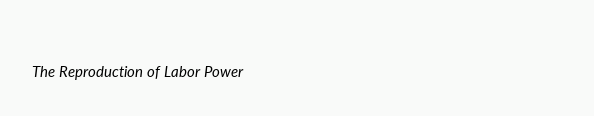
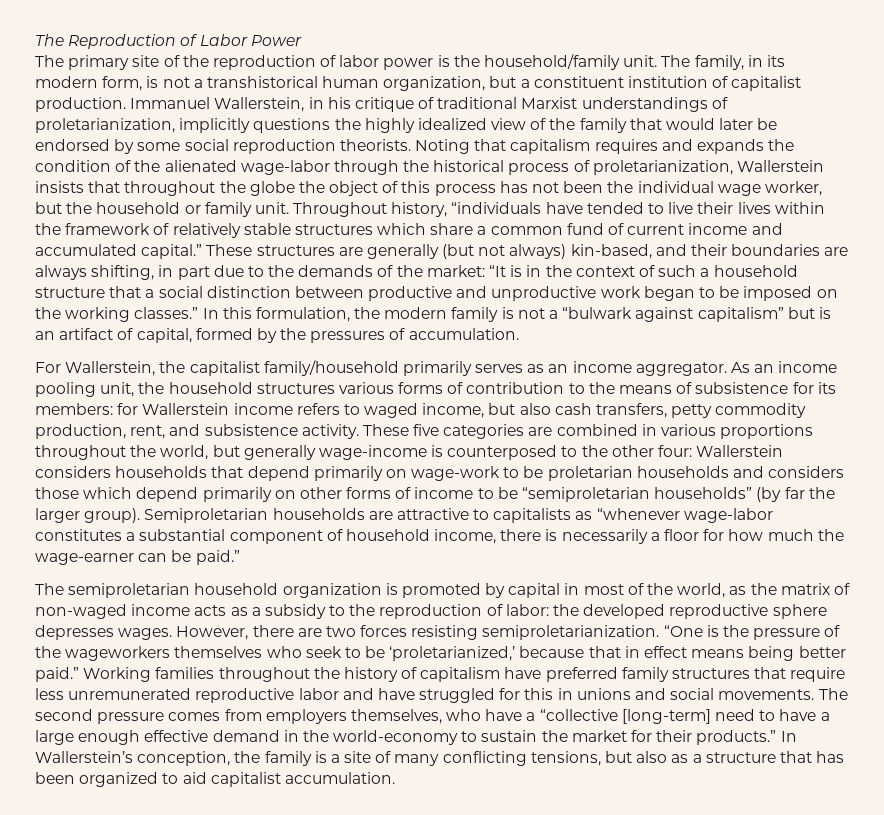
+ The primary site of the reproduction of labor power is the household/family unit. The family, in its modern form, is not a transhistorical human organization, but a constituent institution of capitalist production. Immanuel Wallerstein, in his critique of traditional Marxist understandings of proletarianization, implicitly questions the highly idealized view of the family that would later be endorsed by some social reproduction theorists. Noting that capitalism requires and expands the condition of the alienated wage-labor through the historical process of proletarianization, Wallerstein insists that throughout the globe the object of this process has not been the individual wage worker, but the household or family unit. Throughout history, “individuals have tended to live their lives within the framework of relatively stable structures which share a common fund of current income and accumulated capital.” These structures are generally (but not always) kin-based, and their boundaries are always shifting, in part due to the demands of the market: “It is in the context of such a household structure that a social distinction between productive and unproductive work began to be imposed on the working classes.” In this formulation, the modern family is not a “bulwark against capitalism” but is an artifact of capital, formed by the pressures of accumulation.
+ For Wallerstein, the capitalist family/household primarily serves as an income aggregator. As an income pooling unit, the household structures various forms of contribution to the means of subsistence for its members: for Wallerstein income refers to waged income, but also cash transfers, petty commodity production, rent, and subsistence activity. These five categories are combined in various proportions throughout the world, but generally wage-income is counterposed to the other four: Wallerstein considers households that depend primarily on wage-work to be proletarian households and considers those which depend primarily on other forms of income to be “semiproletarian households” (by far the larger group). Semiproletarian households are attractive to capitalists as “whenever wage-labor constitutes a substantial component of household income, there is necessarily a floor for how much the wage-earner can be paid.”
+ The semiproletarian household organization is promoted by capital in most of the world, as the matrix of non-waged income acts as a subsidy to the reproduction of labor: the developed reproductive sphere depresses wages. However, there are two forces resisting semiproletarianization. “One is the pressure of the wageworkers themselves who seek to be ‘proletarianized,’ because that in effect means being better paid.” Working families throughout the history of capitalism have preferred family structures that require less unremunerated reproductive labor and have struggled for this in unions and social movements. The second pressure comes from employers themselves, who have a “collective [long-term] need to have a large enough effective demand in the world-economy to sustain the market for their products.” In Wallerstein’s conception, the family is a site of many conflicting tensions, but also as a structure that has been organized to aid capitalist accumulation.

